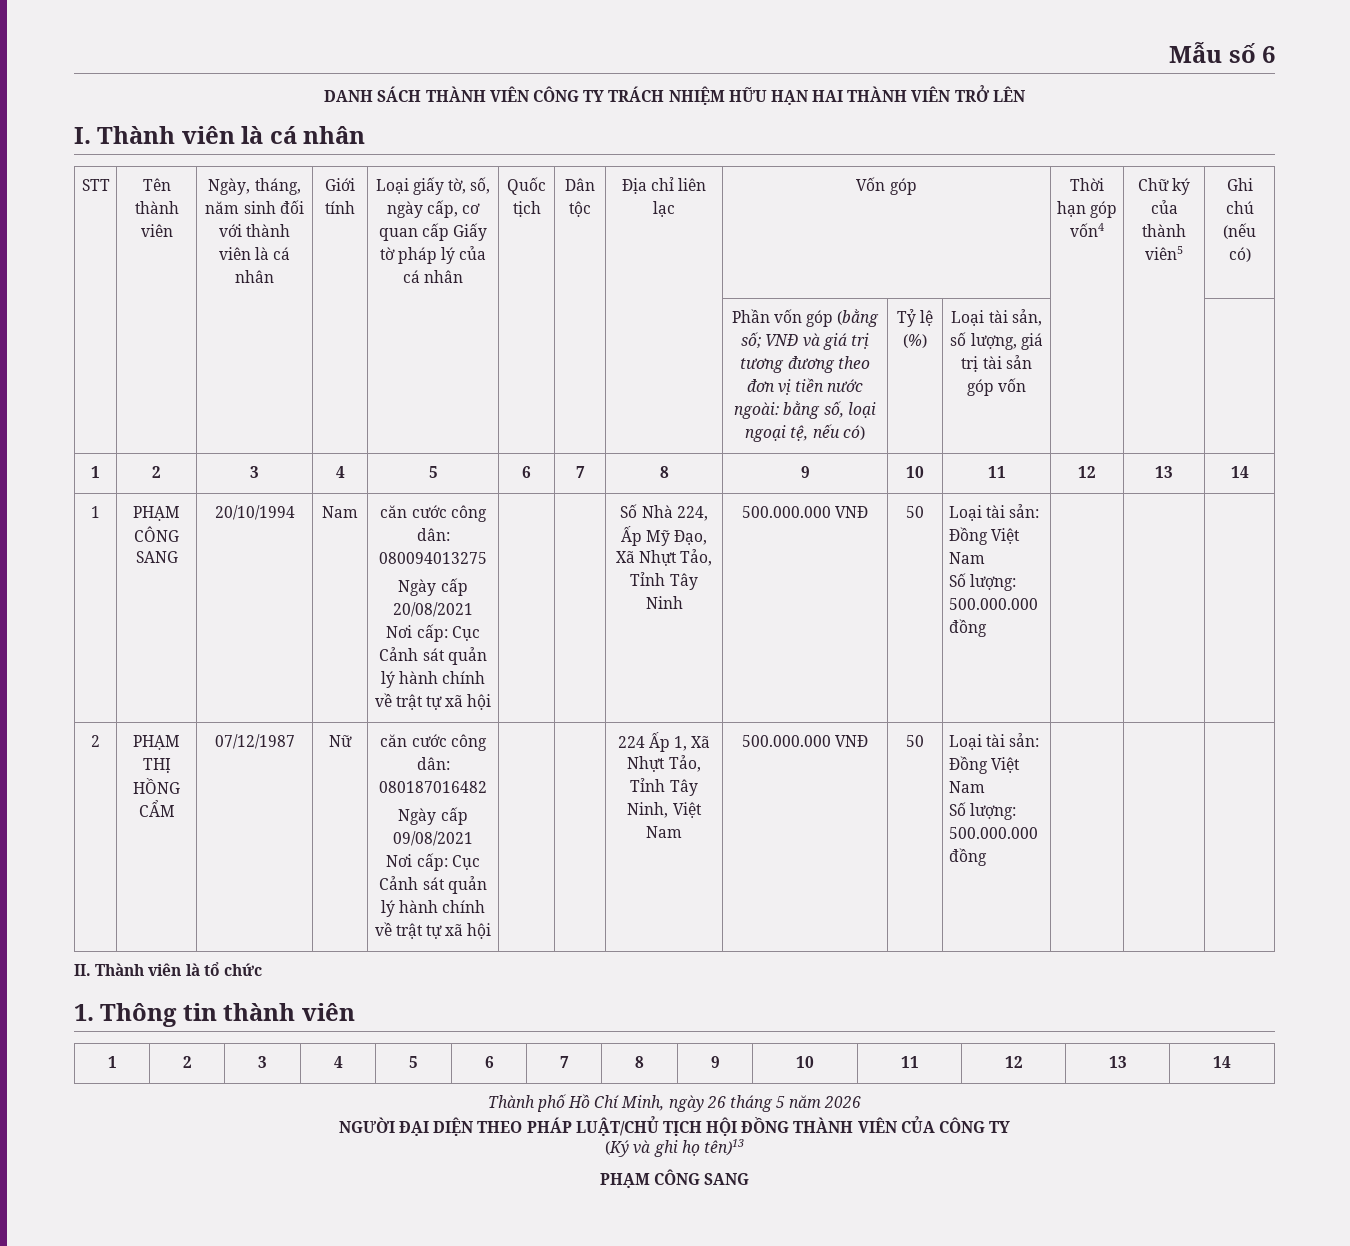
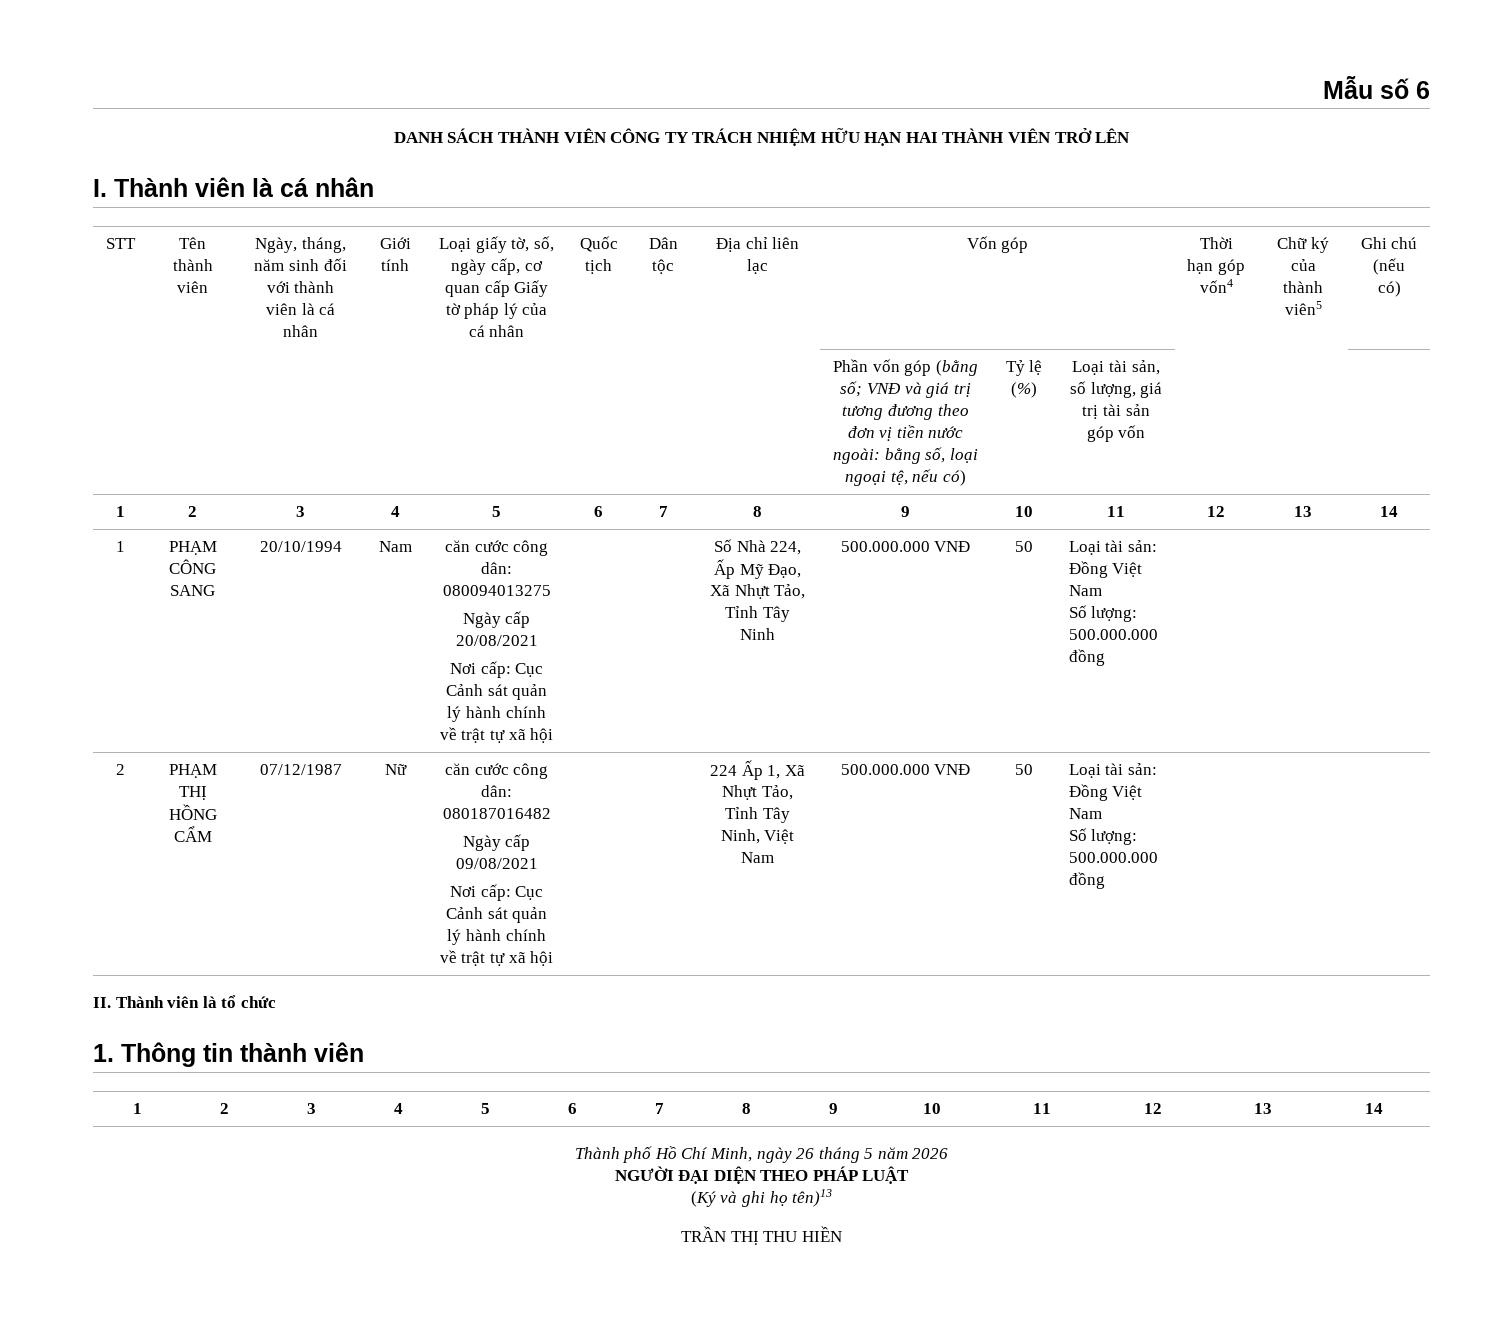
- NGƯỜI ĐẠI DIỆN THEO PHÁP LUẬT/CHỦ TỊCH HỘI ĐỒNG THÀNH VIÊN CỦA CÔNG TY
+ NGƯỜI ĐẠI DIỆN THEO PHÁP LUẬT
  (Ký và ghi họ tên)13
- PHẠM CÔNG SANG
+ TRẦN THỊ THU HIỀN

